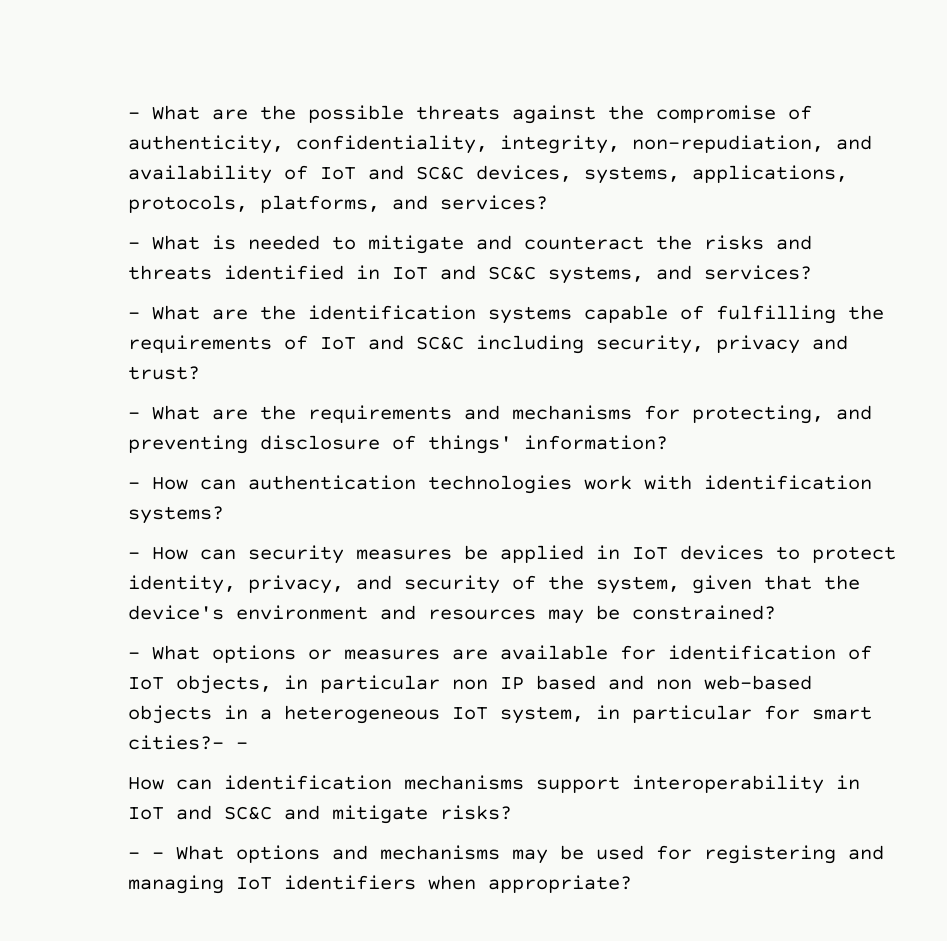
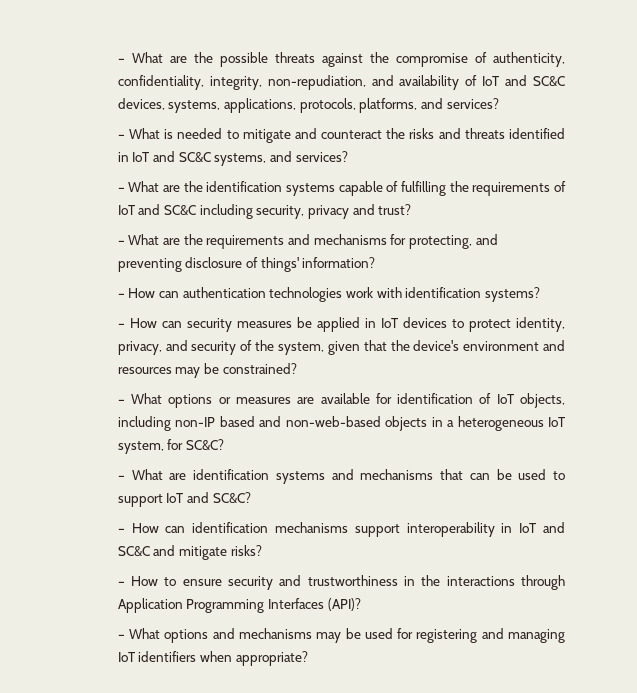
- – What options or measures are available for identification of IoT objects, in particular non IP based and non web-based objects in a heterogeneous IoT system, in particular for smart cities?– –
- How can identification mechanisms support interoperability in IoT and SC&C and mitigate risks?
+ – What options or measures are available for identification of IoT objects, including non-IP based and non-web-based objects in a heterogeneous IoT system, for SC&C?
+ – What are identification systems and mechanisms that can be used to support IoT and SC&C?
+ – How can identification mechanisms support interoperability in IoT and SC&C and mitigate risks?
- – – What options and mechanisms may be used for registering and managing IoT identifiers when appropriate?
+ – How to ensure security and trustworthiness in the interactions through Application Programming Interfaces (API)?
+ – What options and mechanisms may be used for registering and managing IoT identifiers when appropriate?

